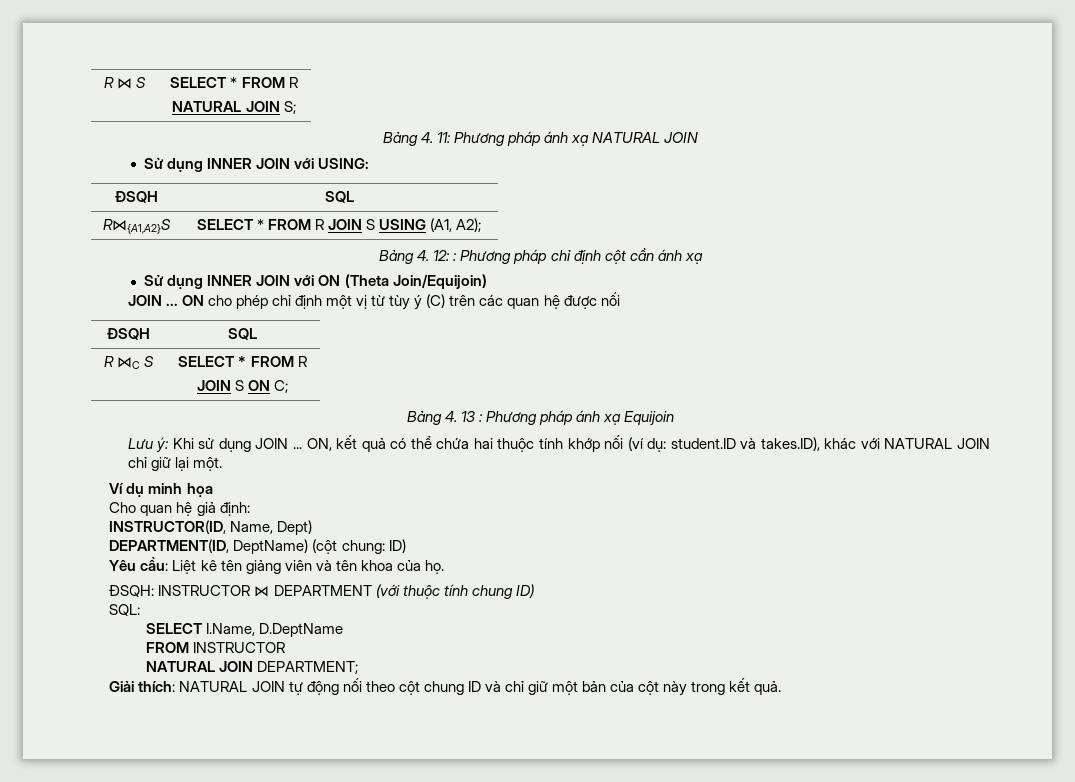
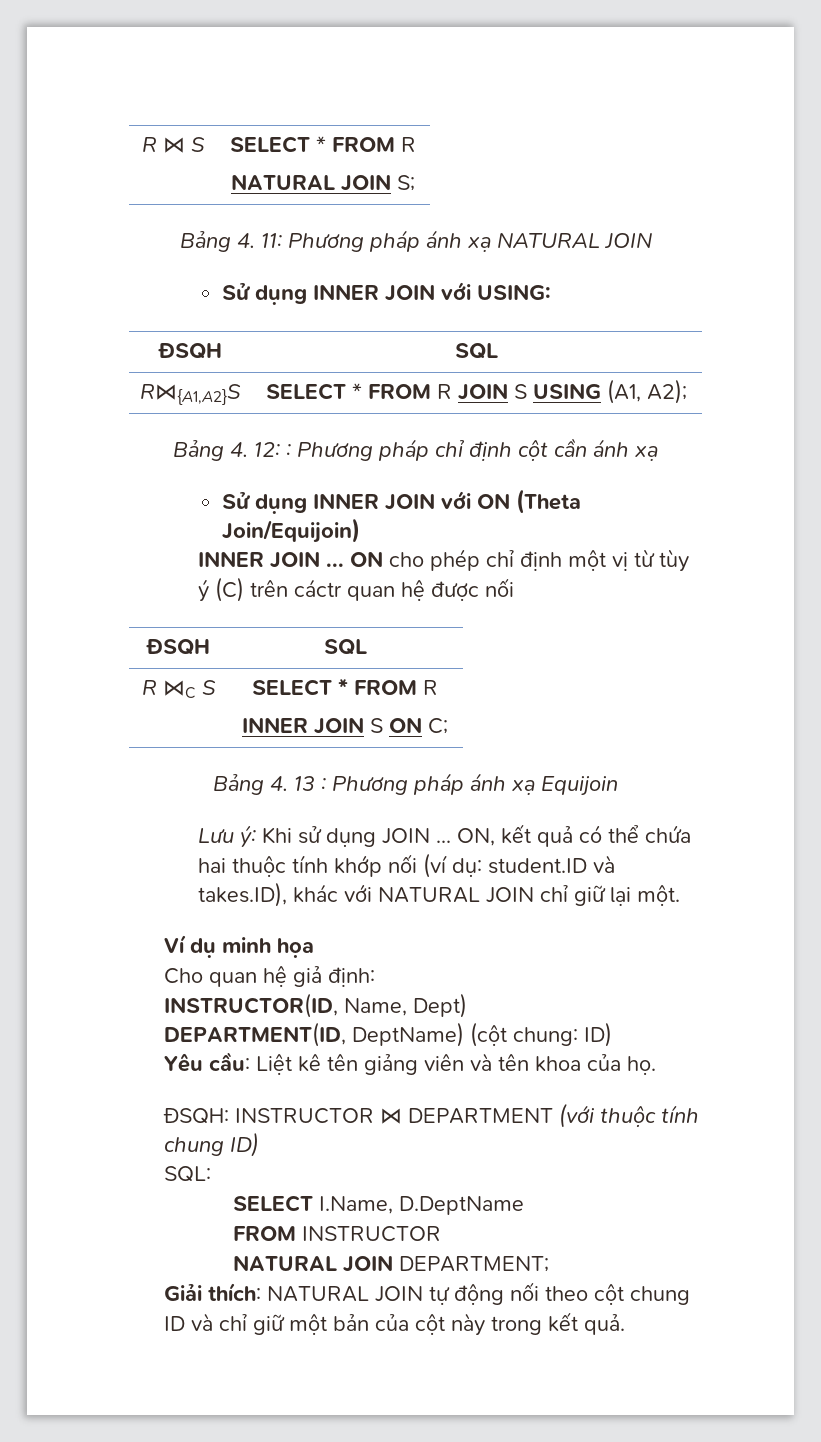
  Sử dụng INNER JOIN với ON (Theta Join/Equijoin)
- JOIN ...
+ INNER JOIN ...
- ON cho phép chỉ định một vị từ tùy ý (C) trên các quan hệ được nối
+ ON cho phép chỉ định một vị từ tùy ý (C) trên cáctr quan hệ được nối
  R ⋈C S | SELECT * FROM R
- JOIN S ON C;
+ INNER JOIN S ON C;

